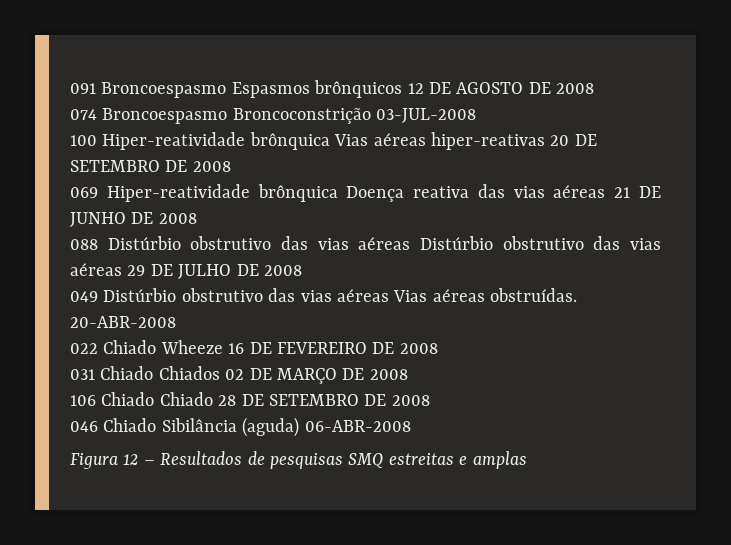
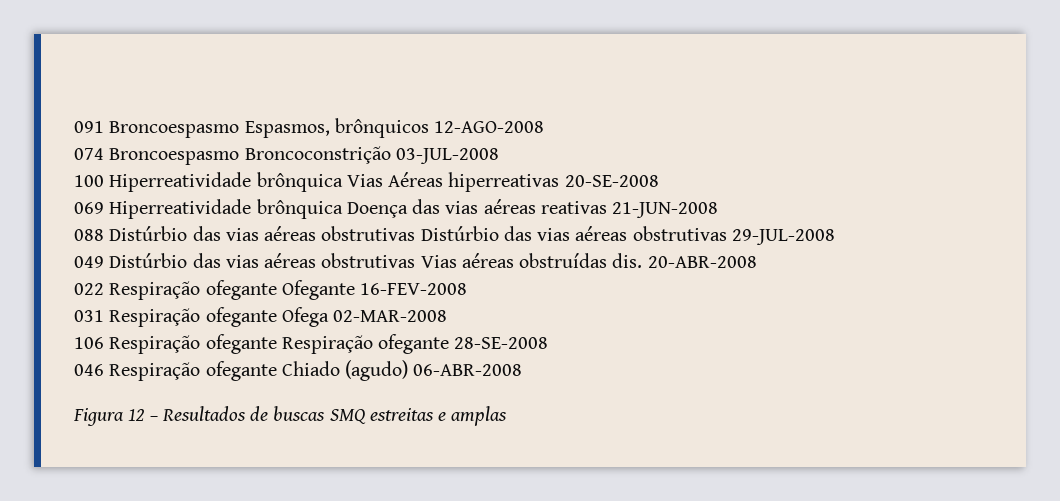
- 091 Broncoespasmo Espasmos brônquicos 12 DE AGOSTO DE 2008
+ 091 Broncoespasmo Espasmos, brônquicos 12-AGO-2008
- 100 Hiper-reatividade brônquica Vias aéreas hiper-reativas 20 DE SETEMBRO DE 2008
+ 100 Hiperreatividade brônquica Vias Aéreas hiperreativas 20-SE-2008
- 069 Hiper-reatividade brônquica Doença reativa das vias aéreas 21 DE JUNHO DE 2008
+ 069 Hiperreatividade brônquica Doença das vias aéreas reativas 21-JUN-2008
- 088 Distúrbio obstrutivo das vias aéreas Distúrbio obstrutivo das vias aéreas 29 DE JULHO DE 2008
+ 088 Distúrbio das vias aéreas obstrutivas Distúrbio das vias aéreas obstrutivas 29-JUL-2008
- 049 Distúrbio obstrutivo das vias aéreas Vias aéreas obstruídas.
+ 049 Distúrbio das vias aéreas obstrutivas Vias aéreas obstruídas dis.
- 022 Chiado Wheeze 16 DE FEVEREIRO DE 2008
- 031 Chiado Chiados 02 DE MARÇO DE 2008
- 106 Chiado Chiado 28 DE SETEMBRO DE 2008
- 046 Chiado Sibilância (aguda) 06-ABR-2008
+ 022 Respiração ofegante Ofegante 16-FEV-2008
+ 031 Respiração ofegante Ofega 02-MAR-2008
+ 106 Respiração ofegante Respiração ofegante 28-SE-2008
+ 046 Respiração ofegante Chiado (agudo) 06-ABR-2008
- Figura 12 – Resultados de pesquisas SMQ estreitas e amplas
+ Figura 12 – Resultados de buscas SMQ estreitas e amplas

